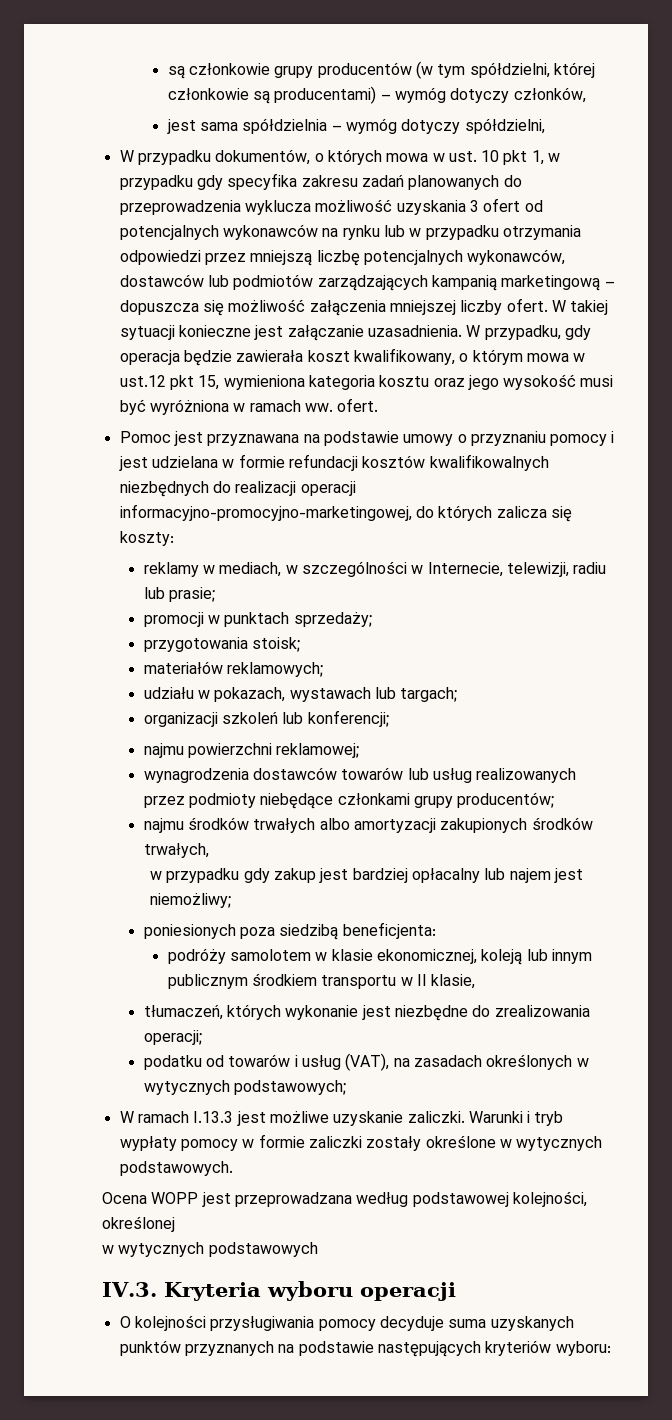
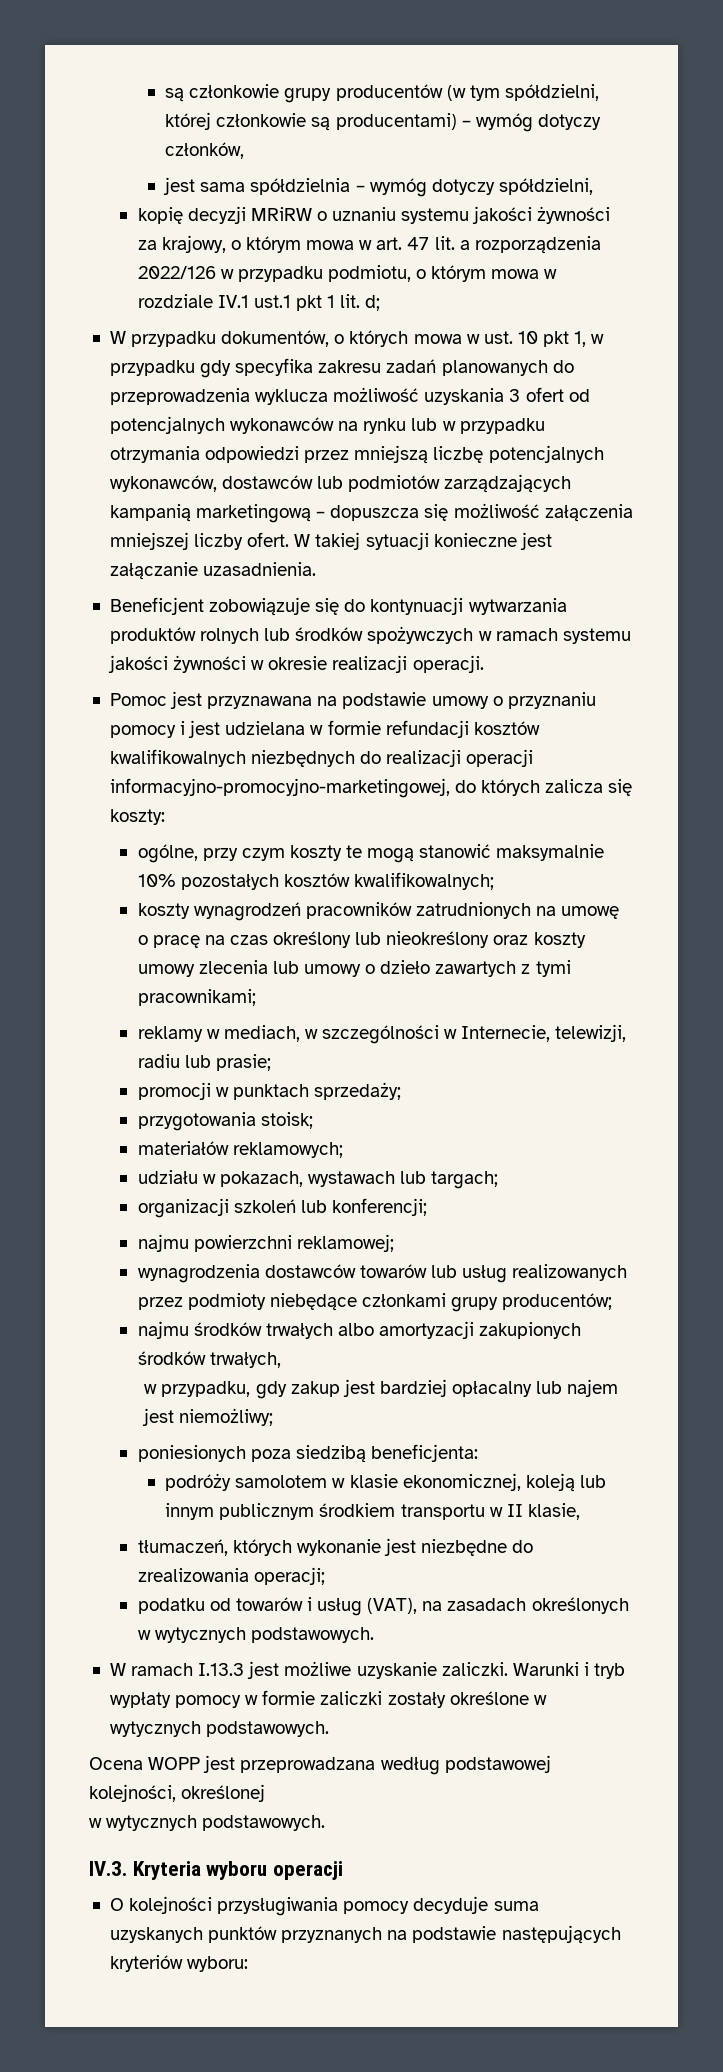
+ kopię decyzji MRiRW o uznaniu systemu jakości żywności za krajowy, o którym mowa w art. 47 lit. a rozporządzenia 2022/126 w przypadku podmiotu, o którym mowa w rozdziale IV.1 ust.1 pkt 1 lit. d;
- W takiej sytuacji konieczne jest załączanie uzasadnienia. W przypadku, gdy operacja będzie zawierała koszt kwalifikowany, o którym mowa w ust.12 pkt 15, wymieniona kategoria kosztu oraz jego wysokość musi być wyróżniona w ramach ww. ofert.
+ W takiej sytuacji konieczne jest załączanie uzasadnienia.
+ Beneficjent zobowiązuje się do kontynuacji wytwarzania produktów rolnych lub środków spożywczych w ramach systemu jakości żywności w okresie realizacji operacji.
+ ogólne, przy czym koszty te mogą stanowić maksymalnie 10% pozostałych kosztów kwalifikowalnych;
+ koszty wynagrodzeń pracowników zatrudnionych na umowę o pracę na czas określony lub nieokreślony oraz koszty umowy zlecenia lub umowy o dzieło zawartych z tymi pracownikami;
- w przypadku gdy zakup jest bardziej opłacalny lub najem jest niemożliwy;
+ w przypadku, gdy zakup jest bardziej opłacalny lub najem jest niemożliwy;
- podatku od towarów i usług (VAT), na zasadach określonych w wytycznych podstawowych;
+ podatku od towarów i usług (VAT), na zasadach określonych w wytycznych podstawowych.
  Ocena WOPP jest przeprowadzana według podstawowej kolejności, określonej
- w wytycznych podstawowych
+ w wytycznych podstawowych.

